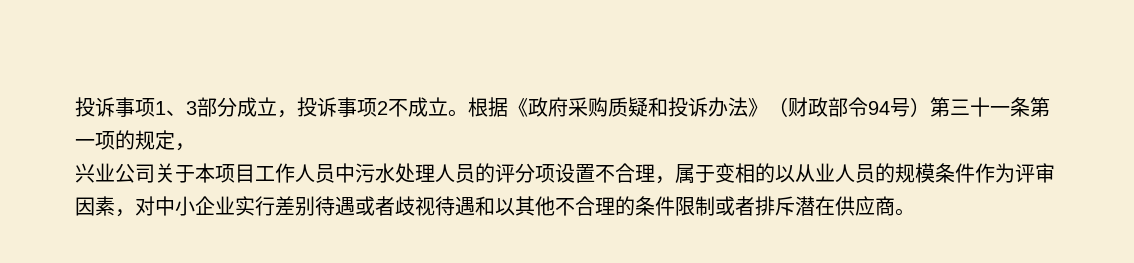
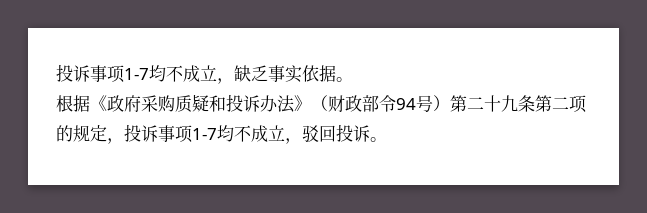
- 投诉事项1、3部分成立，投诉事项2不成立。根据《政府采购质疑和投诉办法》（财政部令94号）第三十一条第一项的规定，
- 兴业公司关于本项目工作人员中污水处理人员的评分项设置不合理，属于变相的以从业人员的规模条件作为评审因素，对中小企业实行差别待遇或者歧视待遇和以其他不合理的条件限制或者排斥潜在供应商。
+ 投诉事项1-7均不成立，缺乏事实依据。
+ 根据《政府采购质疑和投诉办法》（财政部令94号）第二十九条第二项的规定，投诉事项1-7均不成立，驳回投诉。

